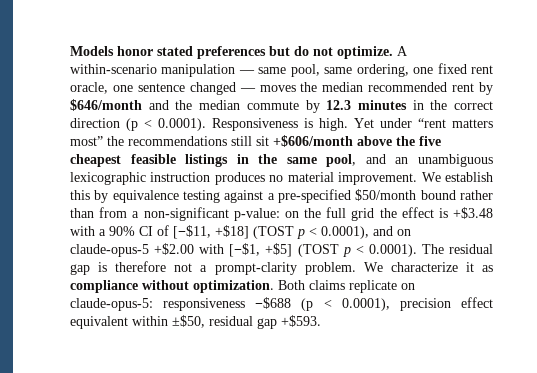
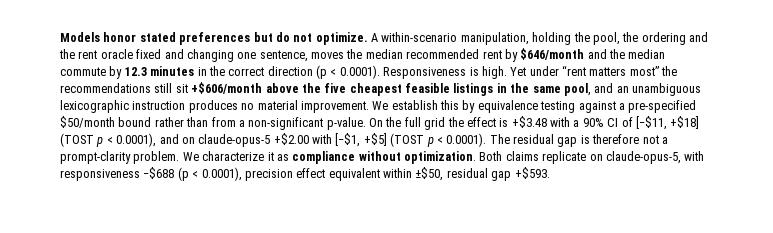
- A within-scenario manipulation — same pool, same ordering, one fixed rent oracle, one sentence changed — moves the median recommended rent by $646/month and the median commute by 12.3 minutes in the correct direction (p < 0.0001). Responsiveness is high.
+ A within-scenario manipulation, holding the pool, the ordering and the rent oracle fixed and changing one sentence, moves the median recommended rent by $646/month and the median commute by 12.3 minutes in the correct direction (p < 0.0001). Responsiveness is high.
- We establish this by equivalence testing against a pre-specified $50/month bound rather than from a non-significant p-value: on the full grid the effect is +$3.48 with a 90% CI of [−$11, +$18] (TOST p < 0.0001), and on claude-opus-5 +$2.00 with [−$1, +$5] (TOST p < 0.0001). The residual gap is therefore not a prompt-clarity problem.
+ We establish this by equivalence testing against a pre-specified $50/month bound rather than from a non-significant p-value. On the full grid the effect is +$3.48 with a 90% CI of [−$11, +$18] (TOST p < 0.0001), and on claude-opus-5 +$2.00 with [−$1, +$5] (TOST p < 0.0001). The residual gap is therefore not a prompt-clarity problem.
- Both claims replicate on claude-opus-5: responsiveness −$688 (p < 0.0001), precision effect equivalent within ±$50, residual gap +$593.
+ Both claims replicate on claude-opus-5, with responsiveness −$688 (p < 0.0001), precision effect equivalent within ±$50, residual gap +$593.

